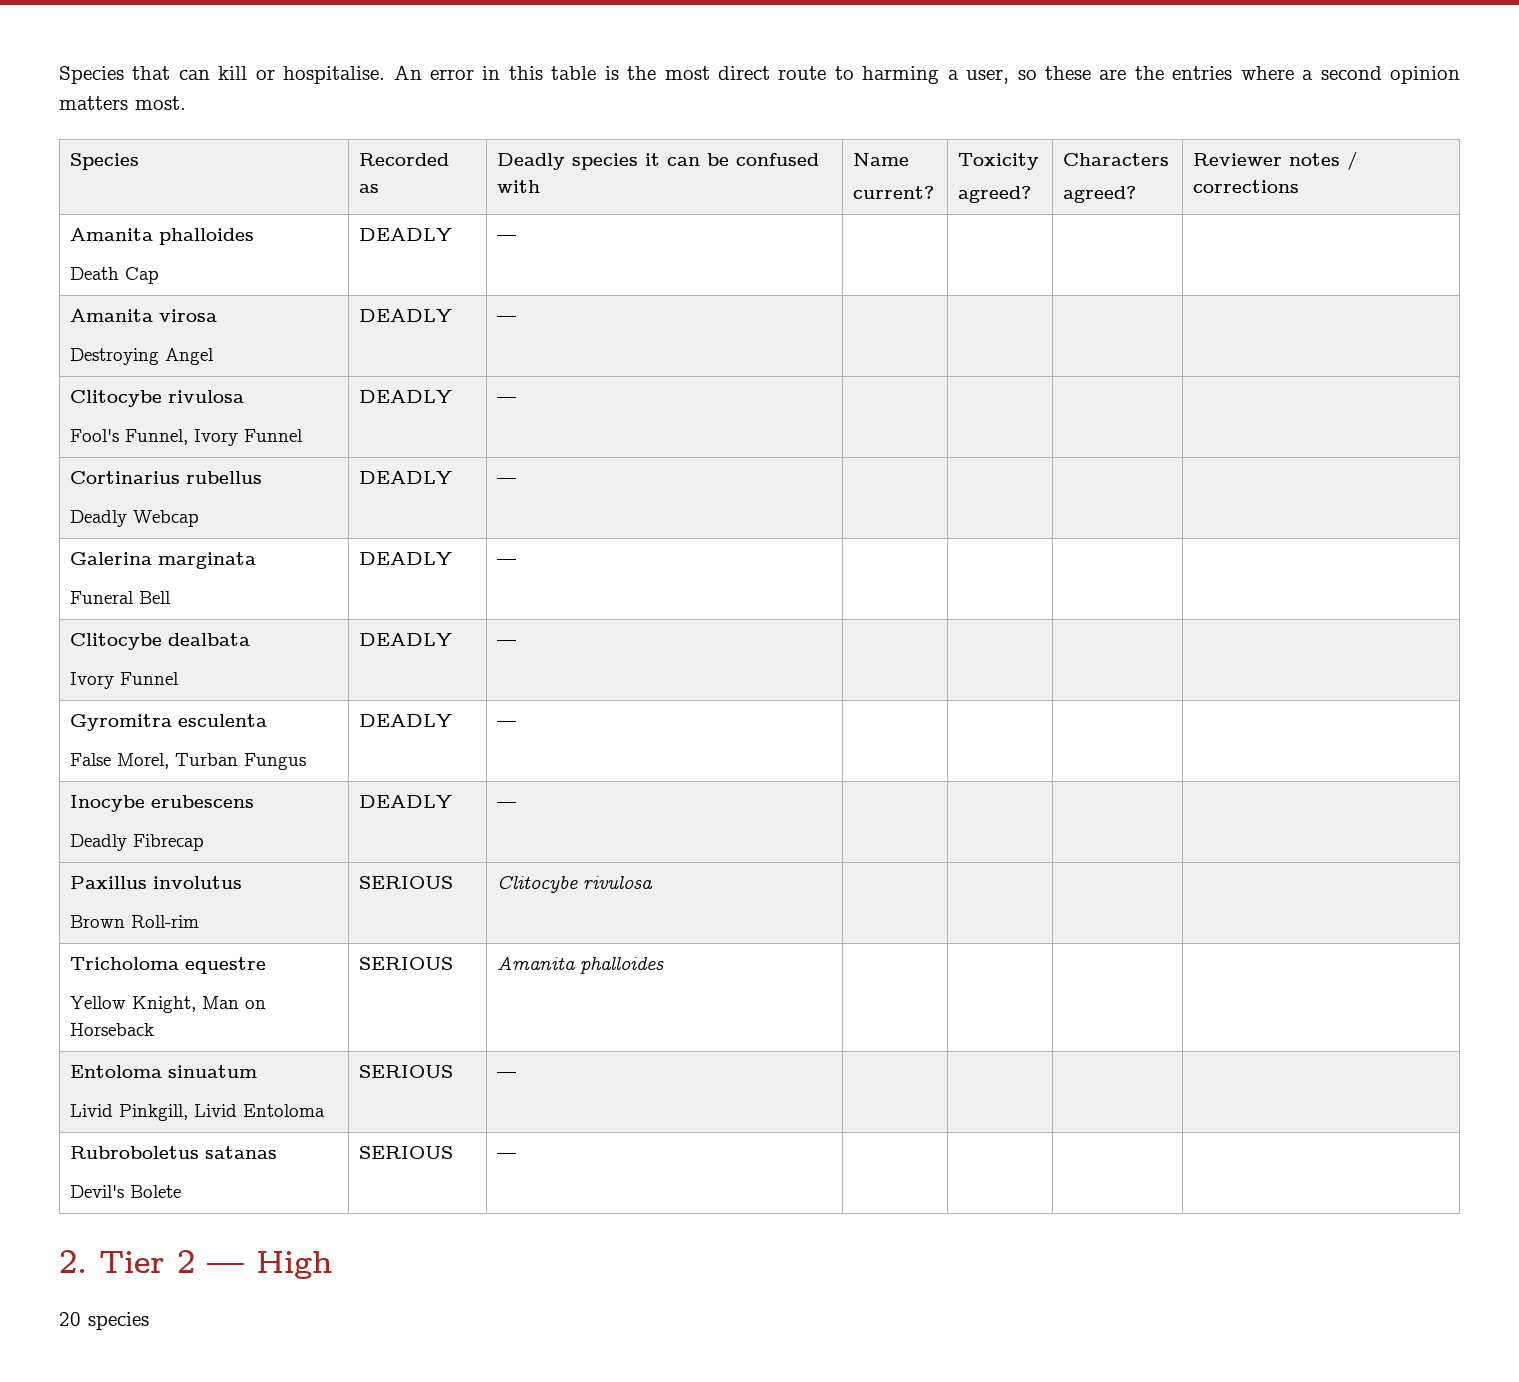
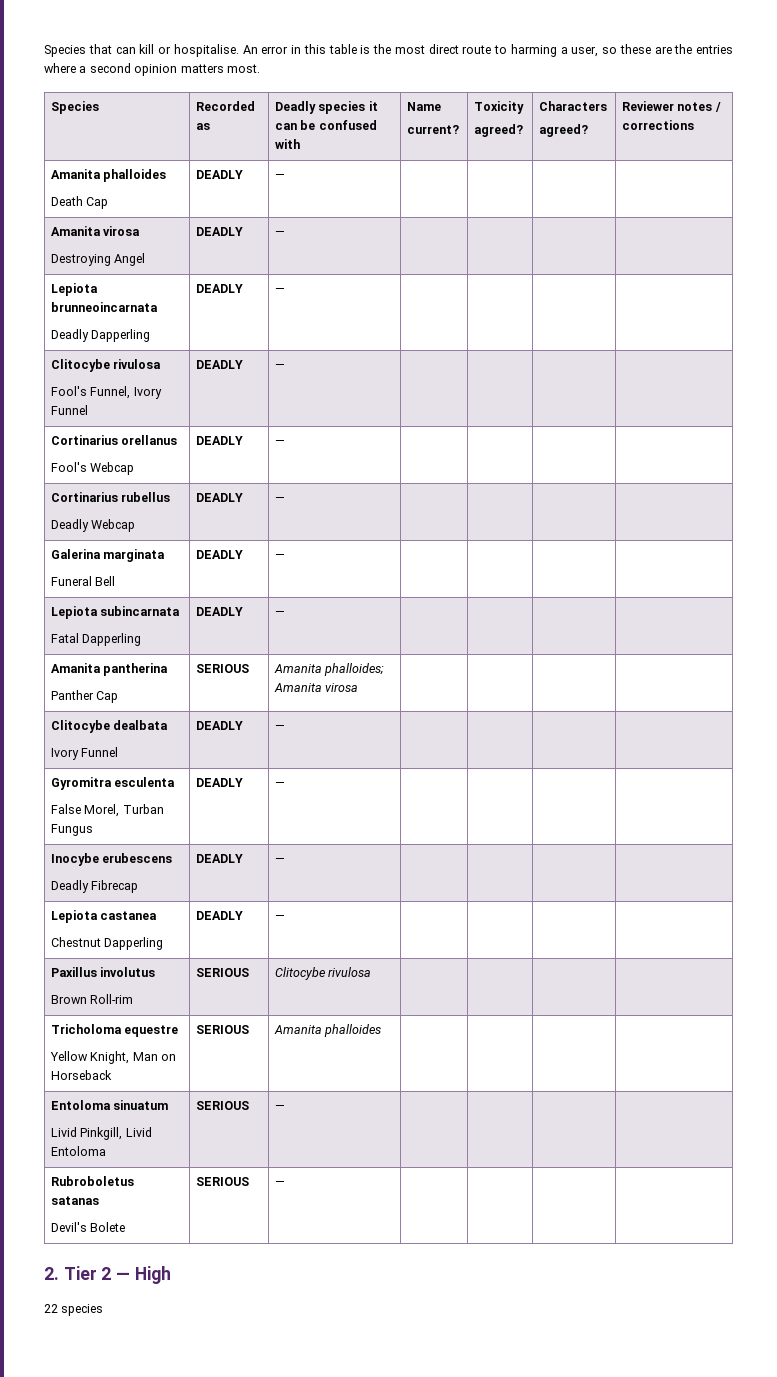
+ Lepiota brunneoincarnata
+ Deadly Dapperling | DEADLY | — | | | |
+ Cortinarius orellanus
+ Fool's Webcap | DEADLY | — | | | |
+ Lepiota subincarnata
+ Fatal Dapperling | DEADLY | — | | | |
+ Amanita pantherina
+ Panther Cap | SERIOUS | Amanita phalloides; Amanita virosa | | | |
+ Lepiota castanea
+ Chestnut Dapperling | DEADLY | — | | | |
- 20 species
+ 22 species

